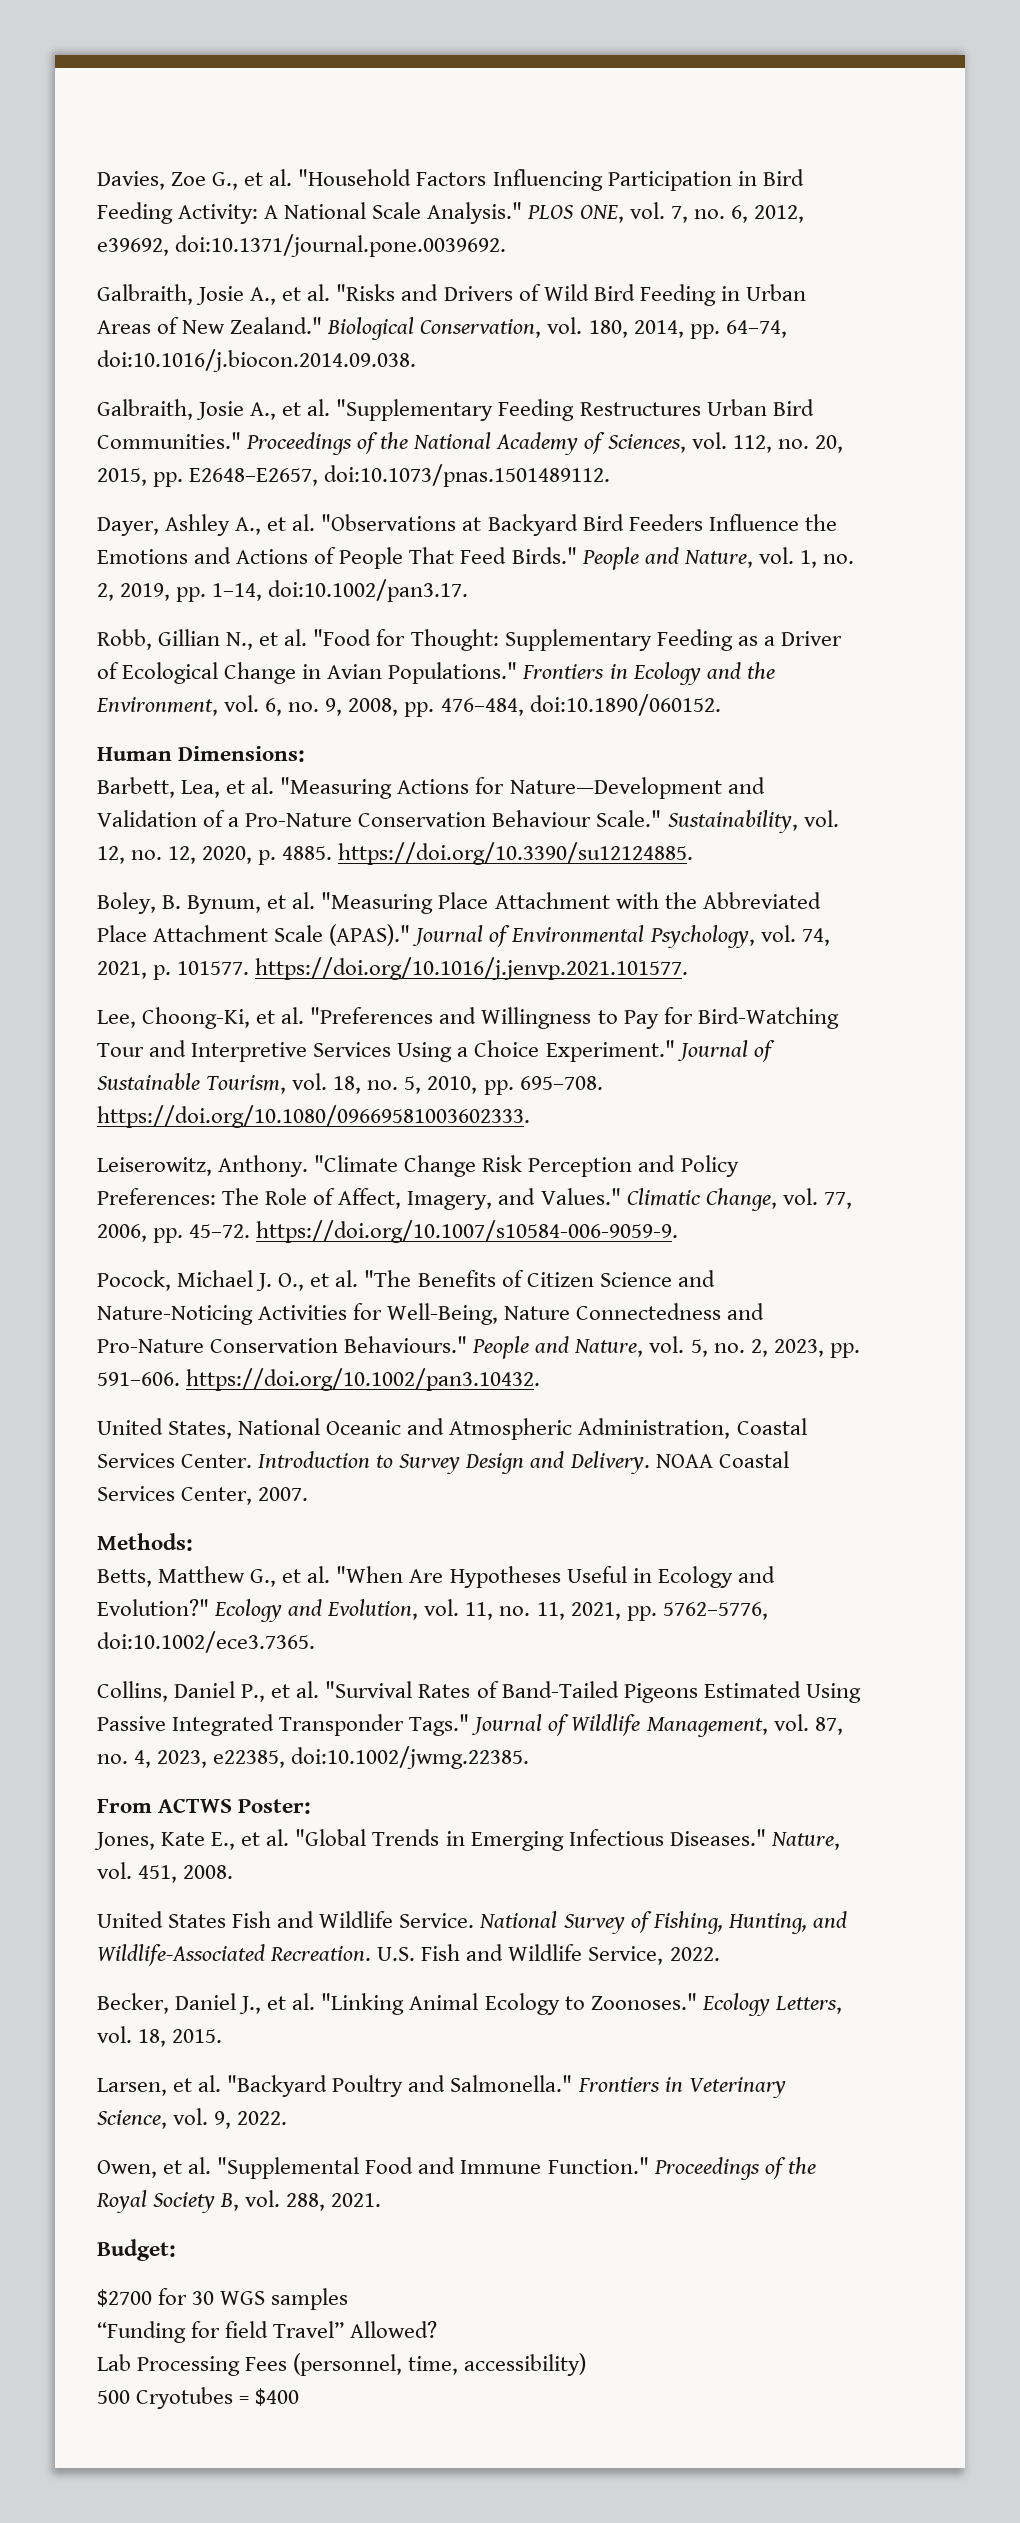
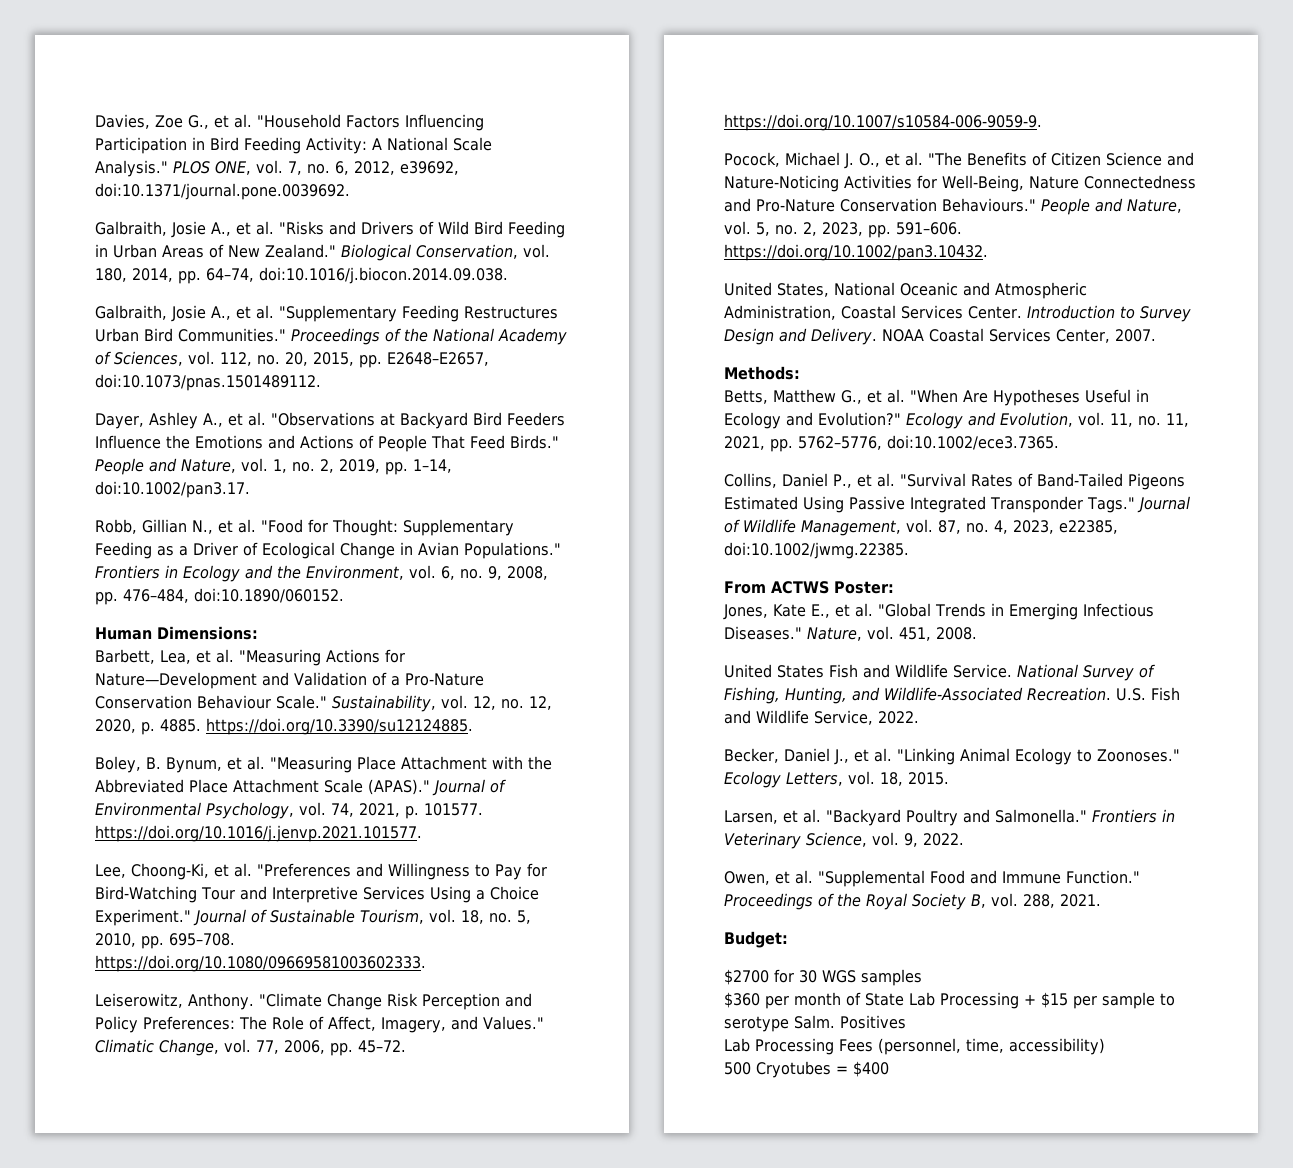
- “Funding for field Travel” Allowed?
+ $360 per month of State Lab Processing + $15 per sample to serotype Salm. Positives

